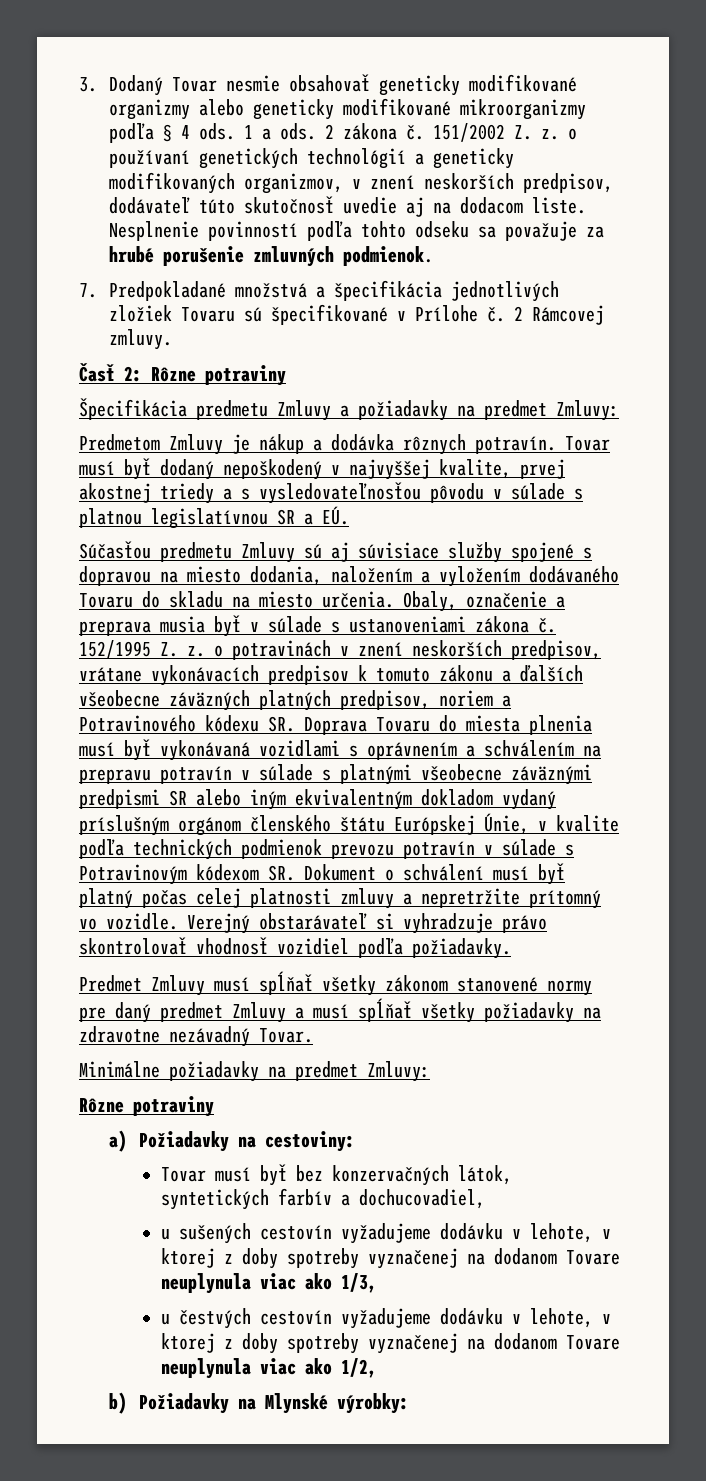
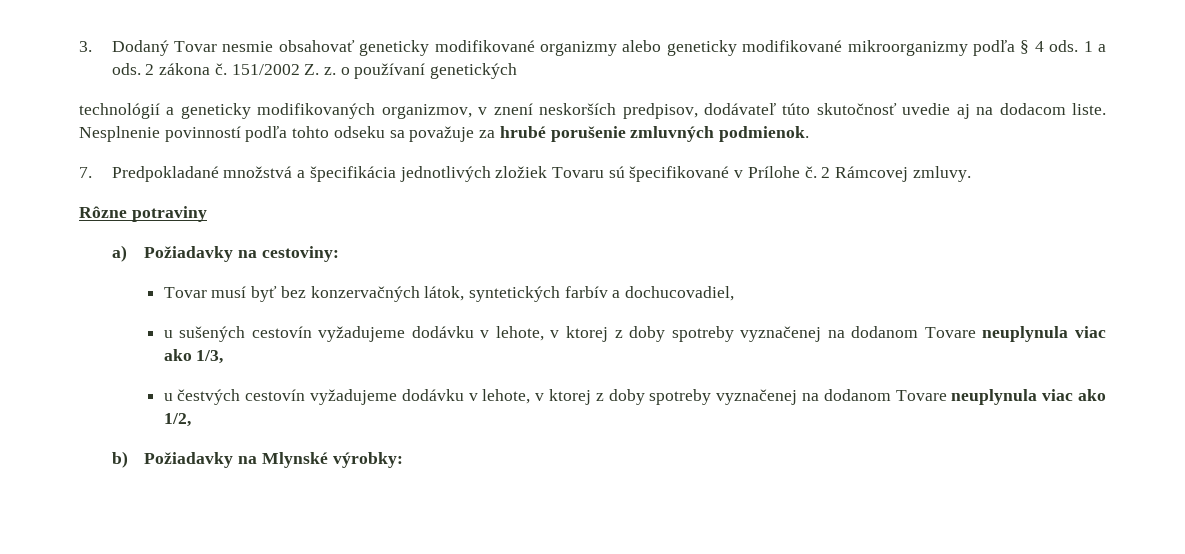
- 151/2002 Z. z. o používaní genetických technológií a geneticky modifikovaných organizmov, v znení neskorších predpisov, dodávateľ túto skutočnosť uvedie aj na dodacom liste.
+ 151/2002 Z. z. o používaní genetických
+ technológií a geneticky modifikovaných organizmov, v znení neskorších predpisov, dodávateľ túto skutočnosť uvedie aj na dodacom liste.
- Časť 2: Rôzne potraviny
- Špecifikácia predmetu Zmluvy a požiadavky na predmet Zmluvy:
- Predmetom Zmluvy je nákup a dodávka rôznych potravín. Tovar musí byť dodaný nepoškodený v najvyššej kvalite, prvej akostnej triedy a s vysledovateľnosťou pôvodu v súlade s platnou legislatívnou SR a EÚ.
- Súčasťou predmetu Zmluvy sú aj súvisiace služby spojené s dopravou na miesto dodania, naložením a vyložením dodávaného Tovaru do skladu na miesto určenia. Obaly, označenie a preprava musia byť v súlade s ustanoveniami zákona č. 152/1995 Z. z. o potravinách v znení neskorších predpisov, vrátane vykonávacích predpisov k tomuto zákonu a ďalších všeobecne záväzných platných predpisov, noriem a Potravinového kódexu SR. Doprava Tovaru do miesta plnenia musí byť vykonávaná vozidlami s oprávnením a schválením na prepravu potravín v súlade s platnými všeobecne záväznými predpismi SR alebo iným ekvivalentným dokladom vydaný príslušným orgánom členského štátu Európskej Únie, v kvalite podľa technických podmienok prevozu potravín v súlade s Potravinovým kódexom SR. Dokument o schválení musí byť platný počas celej platnosti zmluvy a nepretržite prítomný vo vozidle. Verejný obstarávateľ si vyhradzuje právo skontrolovať vhodnosť vozidiel podľa požiadavky.
- Predmet Zmluvy musí spĺňať všetky zákonom stanovené normy pre daný predmet Zmluvy a musí spĺňať všetky požiadavky na zdravotne nezávadný Tovar.
- Minimálne požiadavky na predmet Zmluvy:

